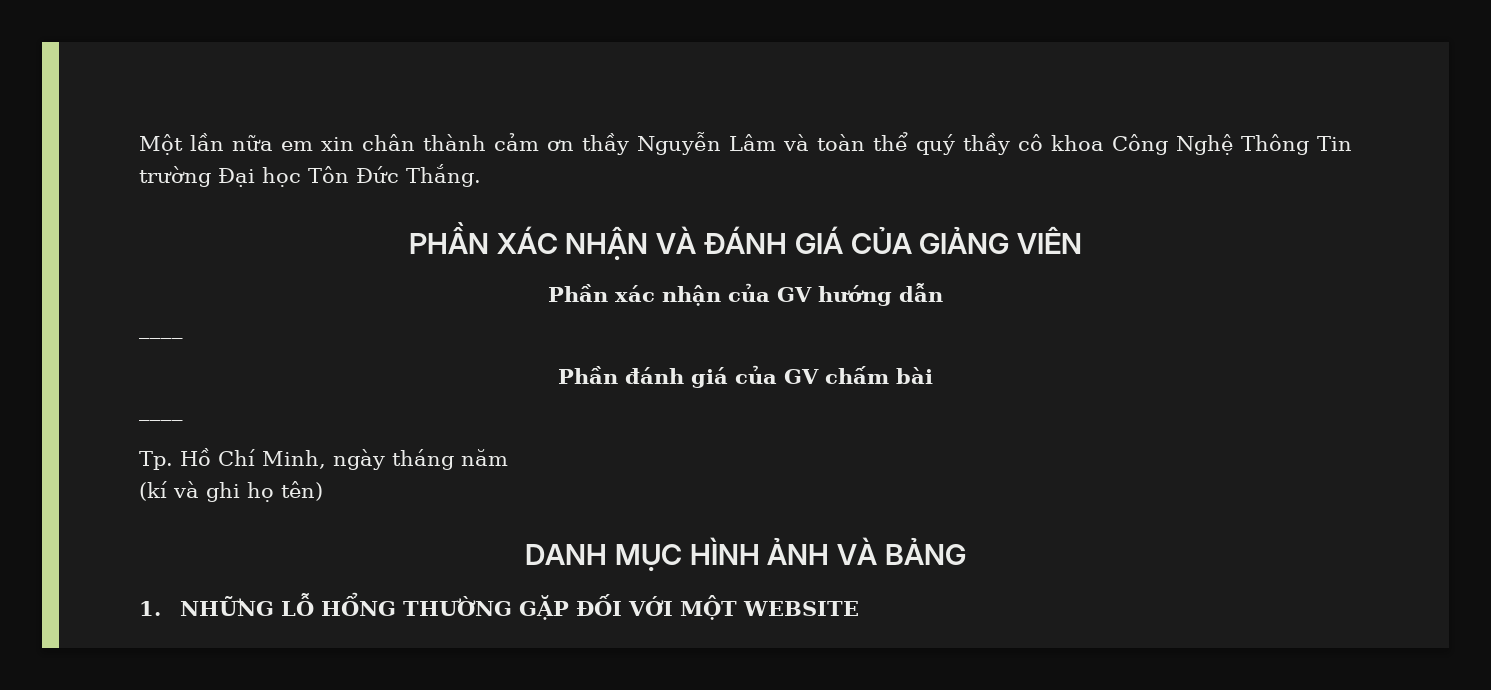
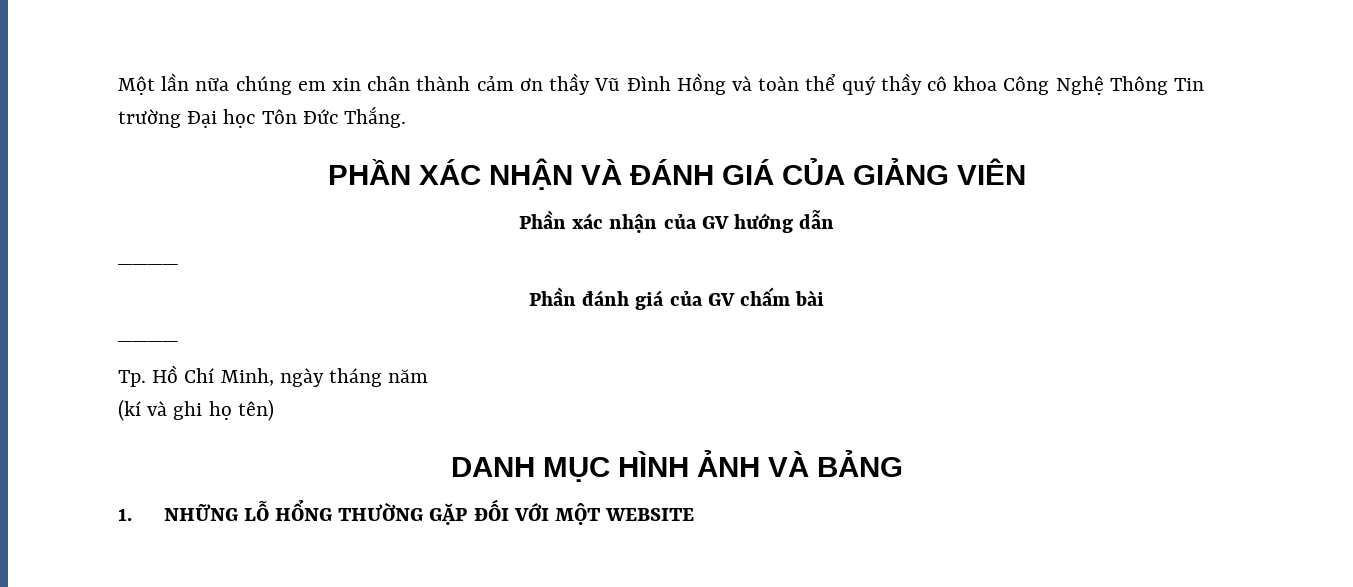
- Một lần nữa em xin chân thành cảm ơn thầy Nguyễn Lâm và toàn thể quý thầy cô khoa Công Nghệ Thông Tin trường Đại học Tôn Đức Thắng.
+ Một lần nữa chúng em xin chân thành cảm ơn thầy Vũ Đình Hồng và toàn thể quý thầy cô khoa Công Nghệ Thông Tin trường Đại học Tôn Đức Thắng.

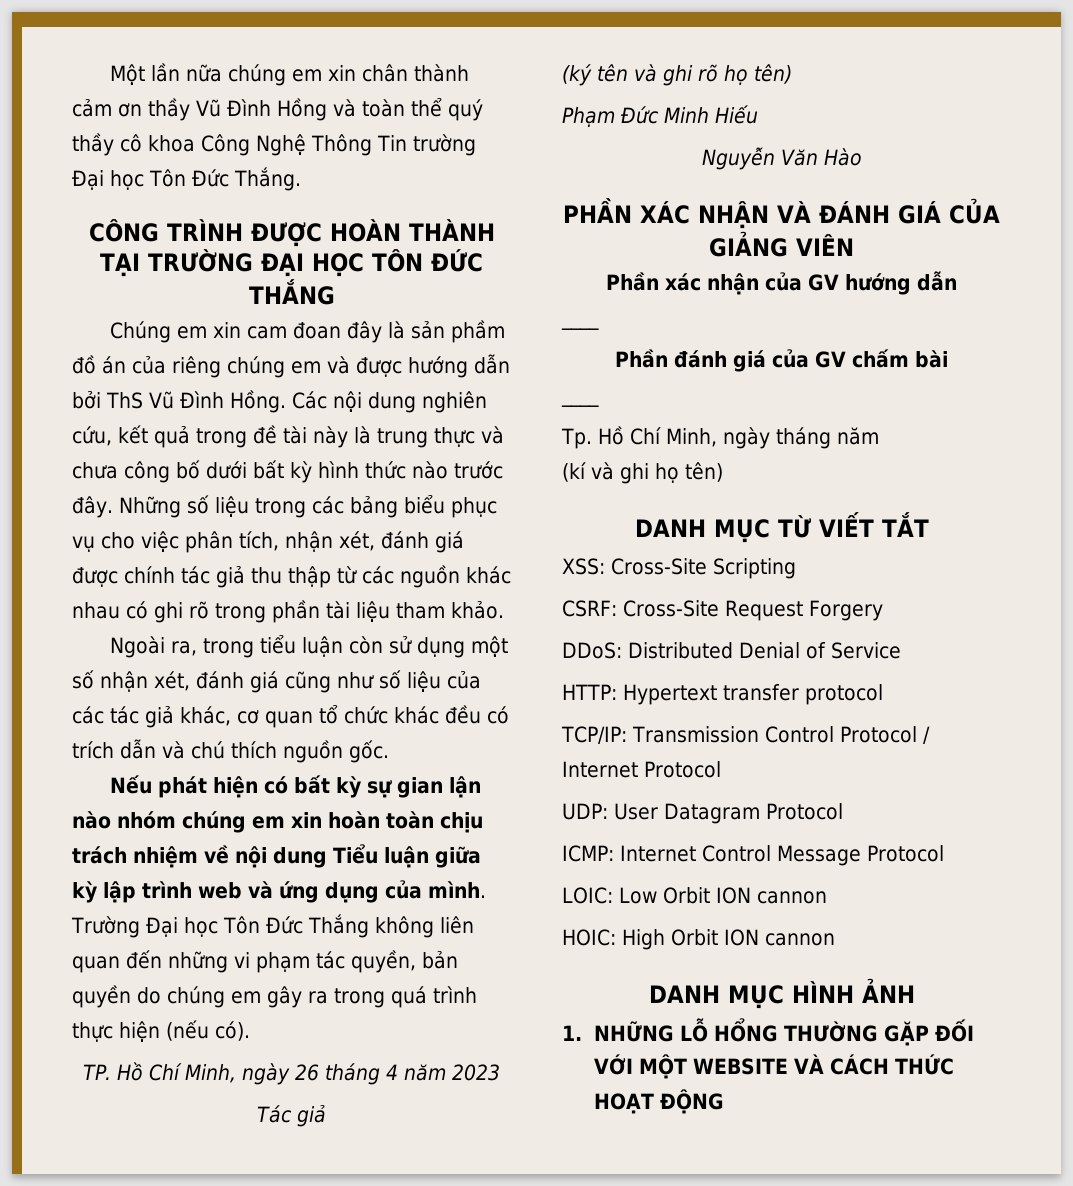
+ CÔNG TRÌNH ĐƯỢC HOÀN THÀNH TẠI TRƯỜNG ĐẠI HỌC TÔN ĐỨC THẮNG
+ Chúng em xin cam đoan đây là sản phầm đồ án của riêng chúng em và được hướng dẫn bởi ThS Vũ Đình Hồng. Các nội dung nghiên cứu, kết quả trong đề tài này là trung thực và chưa công bố dưới bất kỳ hình thức nào trước đây. Những số liệu trong các bảng biểu phục vụ cho việc phân tích, nhận xét, đánh giá được chính tác giả thu thập từ các nguồn khác nhau có ghi rõ trong phần tài liệu tham khảo.
+ Ngoài ra, trong tiểu luận còn sử dụng một số nhận xét, đánh giá cũng như số liệu của các tác giả khác, cơ quan tổ chức khác đều có trích dẫn và chú thích nguồn gốc.
+ Nếu phát hiện có bất kỳ sự gian lận nào nhóm chúng em xin hoàn toàn chịu trách nhiệm về nội dung Tiểu luận giữa kỳ lập trình web và ứng dụng của mình. Trường Đại học Tôn Đức Thắng không liên quan đến những vi phạm tác quyền, bản quyền do chúng em gây ra trong quá trình thực hiện (nếu có).
+ TP. Hồ Chí Minh, ngày 26 tháng 4 năm 2023
+ Tác giả
+ (ký tên và ghi rõ họ tên)
+ Phạm Đức Minh Hiếu
+ Nguyễn Văn Hào
+ DANH MỤC TỪ VIẾT TẮT
+ XSS: Cross-Site Scripting
+ CSRF: Cross-Site Request Forgery
+ DDoS: Distributed Denial of Service
+ HTTP: Hypertext transfer protocol
+ TCP/IP: Transmission Control Protocol / Internet Protocol
+ UDP: User Datagram Protocol
+ ICMP: Internet Control Message Protocol
+ LOIC: Low Orbit ION cannon
+ HOIC: High Orbit ION cannon
- DANH MỤC HÌNH ẢNH VÀ BẢNG
+ DANH MỤC HÌNH ẢNH
- 1. NHỮNG LỖ HỔNG THƯỜNG GẶP ĐỐI VỚI MỘT WEBSITE
+ 1. NHỮNG LỖ HỔNG THƯỜNG GẶP ĐỐI VỚI MỘT WEBSITE VÀ CÁCH THỨC HOẠT ĐỘNG

